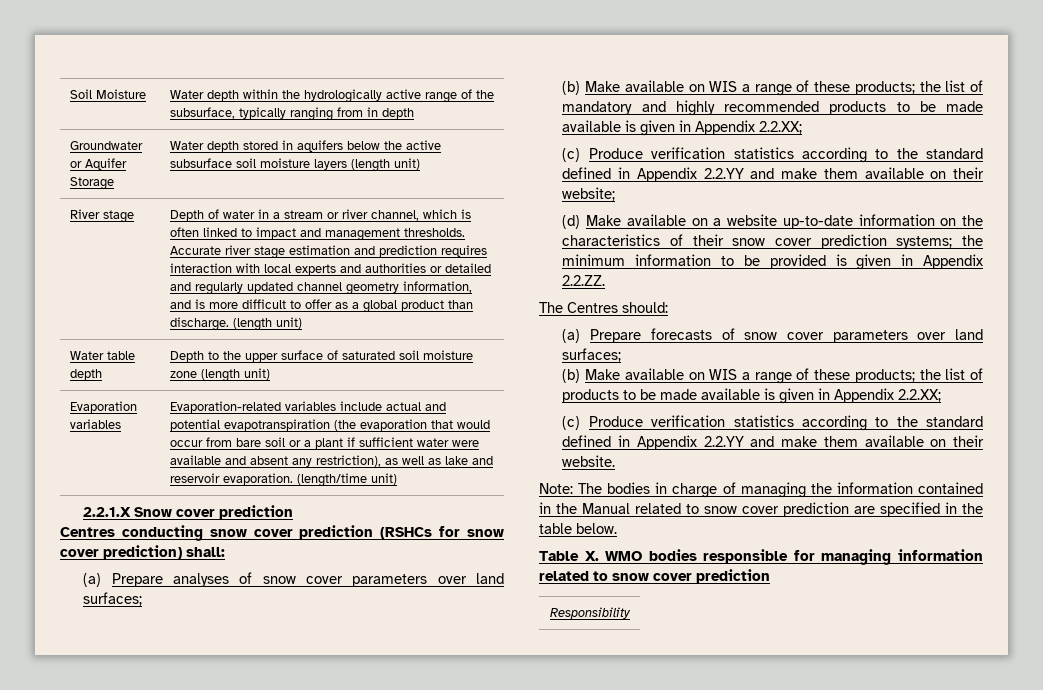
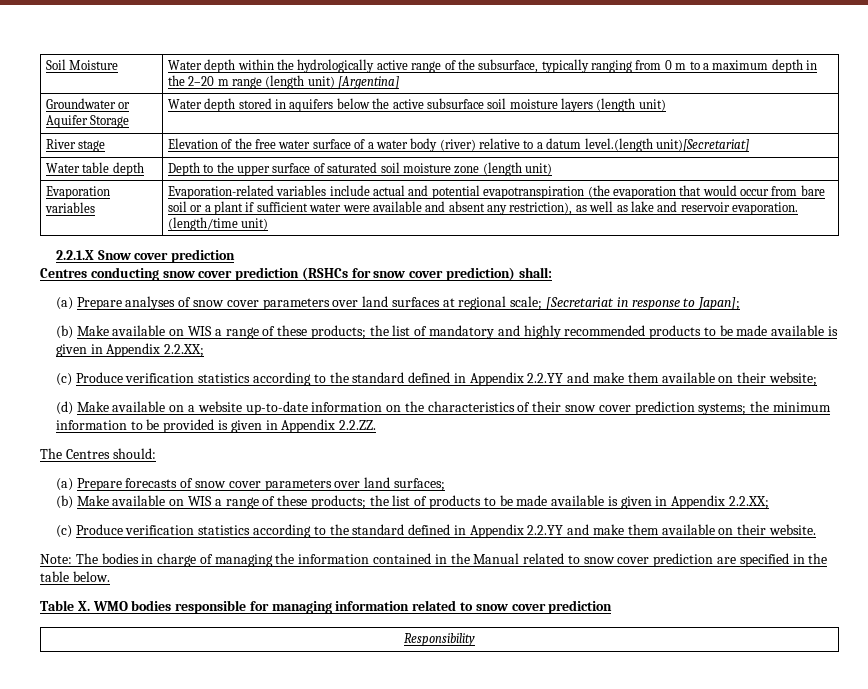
- Soil Moisture | Water depth within the hydrologically active range of the subsurface, typically ranging from in depth
+ Soil Moisture | Water depth within the hydrologically active range of the subsurface, typically ranging from 0 m to a maximum depth in the 2–20 m range (length unit) [Argentina]
- Depth of water in a stream or river channel, which is often linked to impact and management thresholds. Accurate river stage estimation and prediction requires interaction with local experts and authorities or detailed and regularly updated channel geometry information, and is more difficult to offer as a global product than discharge. (length unit)
+ Elevation of the free water surface of a water body (river) relative to a datum level.(length unit)[Secretariat]
- (a) Prepare analyses of snow cover parameters over land surfaces;
+ (a) Prepare analyses of snow cover parameters over land surfaces at regional scale; [Secretariat in response to Japan];

